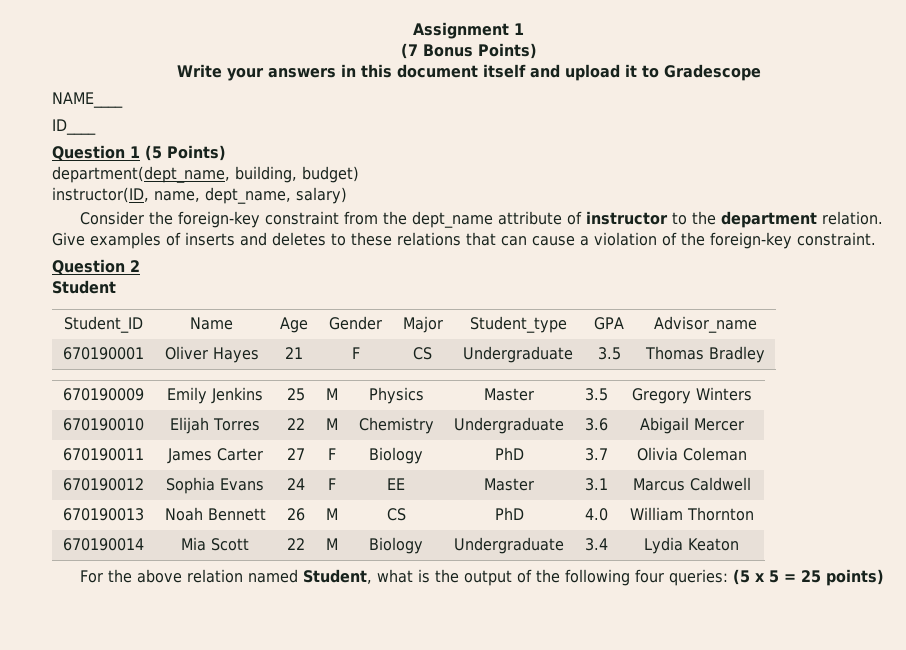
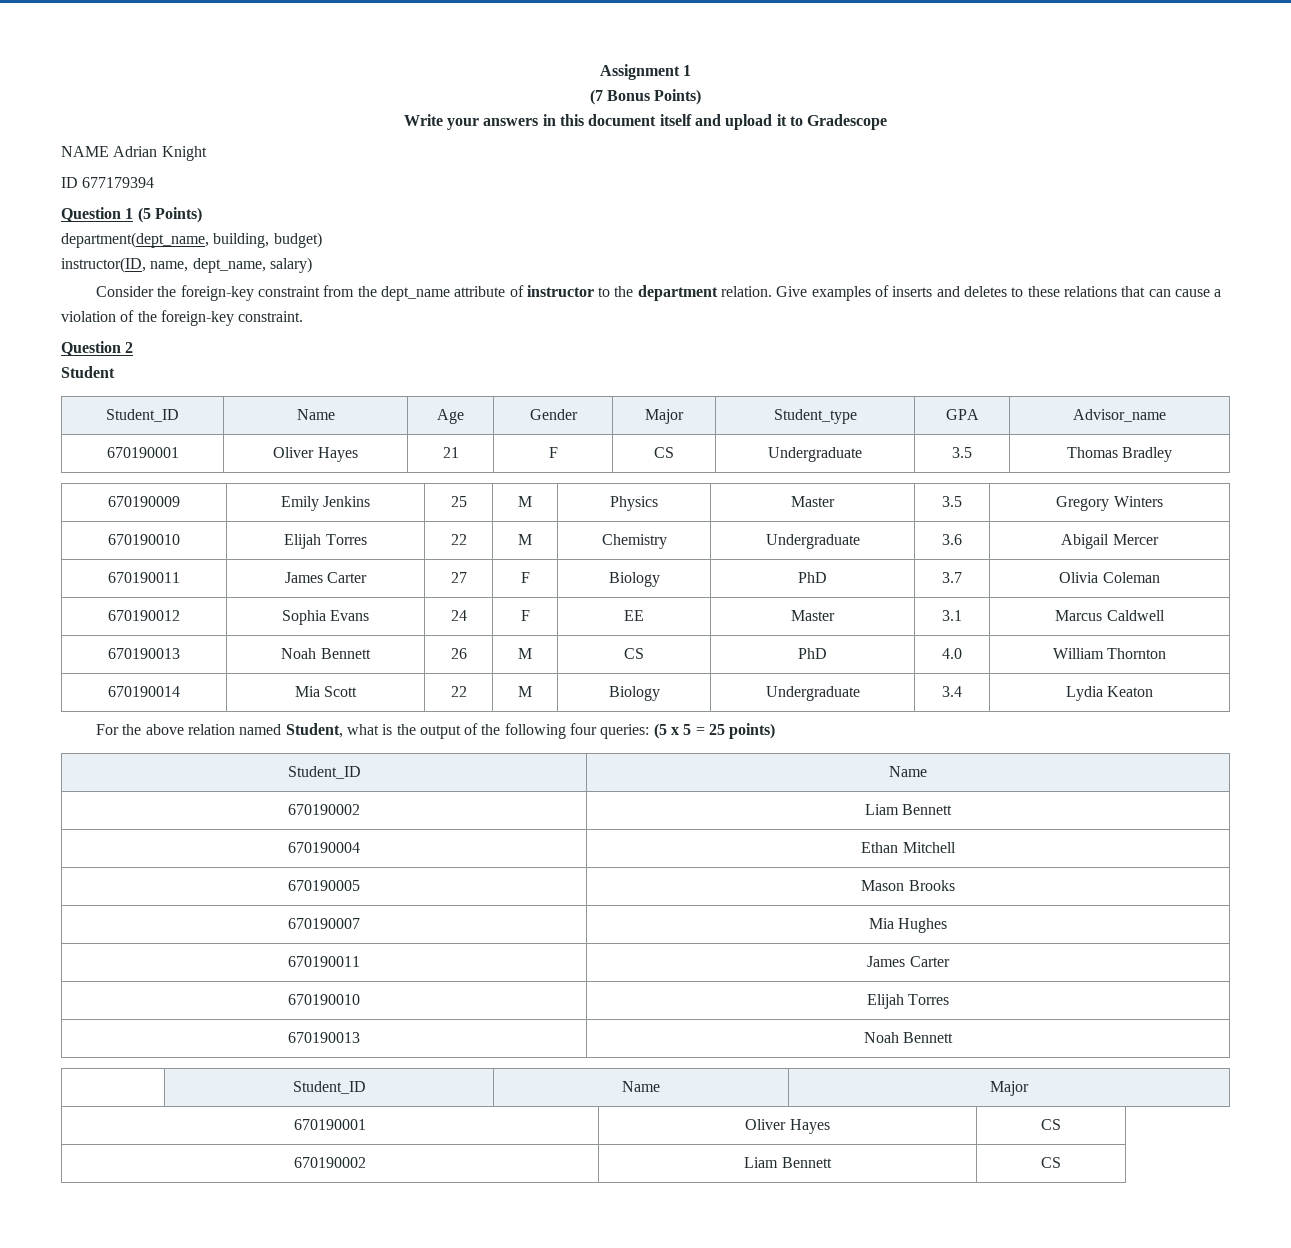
- NAME____
- ID____
+ NAME Adrian Knight
+ ID 677179394
  For the above relation named Student, what is the output of the following four queries: (5 x 5 = 25 points)
+ Student_ID | Name
+ 670190002 | Liam Bennett
+ 670190004 | Ethan Mitchell
+ 670190005 | Mason Brooks
+ 670190007 | Mia Hughes
+ 670190011 | James Carter
+ 670190010 | Elijah Torres
+ 670190013 | Noah Bennett
+ | Student_ID | Name | Major
+ 670190001 | Oliver Hayes | CS
+ 670190002 | Liam Bennett | CS

